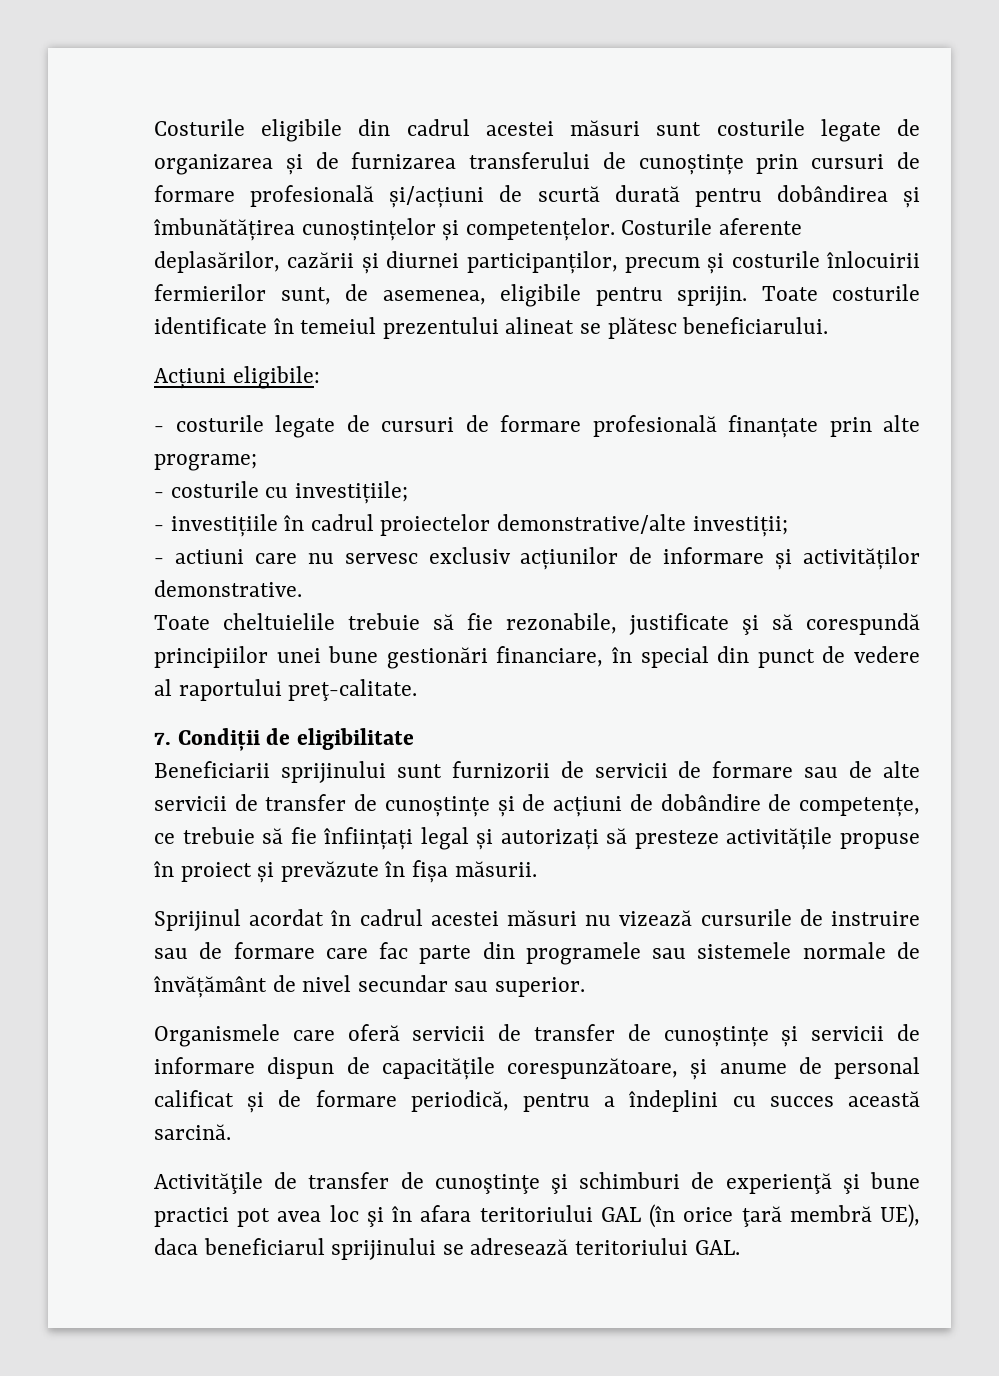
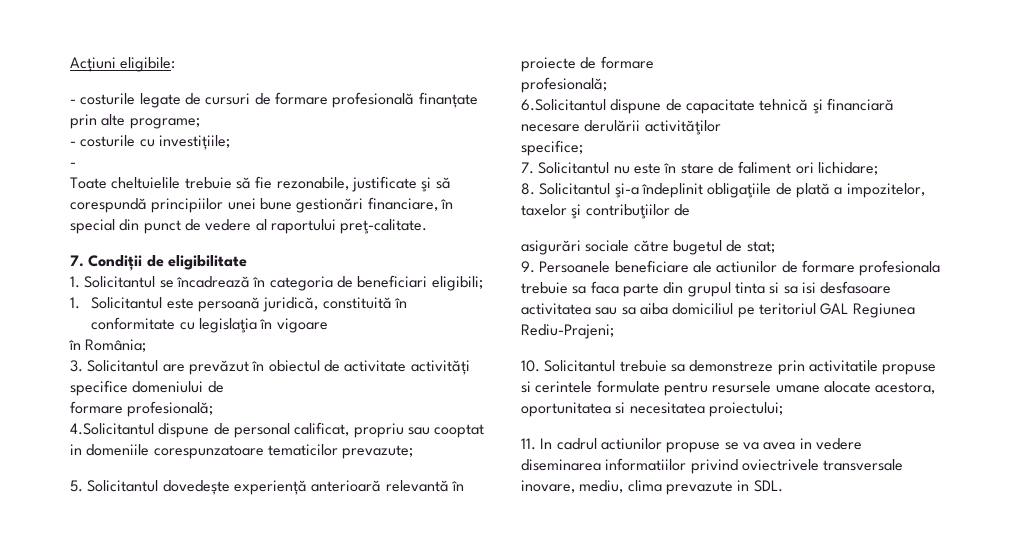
- Costurile eligibile din cadrul acestei măsuri sunt costurile legate de organizarea și de furnizarea transferului de cunoștințe prin cursuri de formare profesională și/acțiuni de scurtă durată pentru dobândirea și îmbunătățirea cunoștințelor și competențelor. Costurile aferente deplasărilor, cazării și diurnei participanților, precum și costurile înlocuirii fermierilor sunt, de asemenea, eligibile pentru sprijin. Toate costurile identificate în temeiul prezentului alineat se plătesc beneficiarului.
  - costurile cu investițiile;
- - investițiile în cadrul proiectelor demonstrative/alte investiții;
- - actiuni care nu servesc exclusiv acțiunilor de informare și activităților demonstrative.
+ -
- Beneficiarii sprijinului sunt furnizorii de servicii de formare sau de alte servicii de transfer de cunoștințe și de acțiuni de dobândire de competențe, ce trebuie să fie înființați legal și autorizați să presteze activitățile propuse în proiect și prevăzute în fișa măsurii.
- Sprijinul acordat în cadrul acestei măsuri nu vizează cursurile de instruire sau de formare care fac parte din programele sau sistemele normale de învățământ de nivel secundar sau superior.
- Organismele care oferă servicii de transfer de cunoștințe și servicii de informare dispun de capacitățile corespunzătoare, și anume de personal calificat și de formare periodică, pentru a îndeplini cu succes această sarcină.
- Activităţile de transfer de cunoştinţe şi schimburi de experienţă şi bune practici pot avea loc şi în afara teritoriului GAL (în orice ţară membră UE), daca beneficiarul sprijinului se adresează teritoriului GAL.
+ 1. Solicitantul se încadrează în categoria de beneficiari eligibili;
+ 1. Solicitantul este persoană juridică, constituită în conformitate cu legislaţia în vigoare
+ în România;
+ 3. Solicitantul are prevăzut în obiectul de activitate activități specifice domeniului de
+ formare profesională;
+ 4.Solicitantul dispune de personal calificat, propriu sau cooptat in domeniile corespunzatoare tematicilor prevazute;
+ 5. Solicitantul dovedește experiență anterioară relevantă în proiecte de formare
+ profesională;
+ 6.Solicitantul dispune de capacitate tehnică şi financiară necesare derulării activităţilor
+ specifice;
+ 7. Solicitantul nu este în stare de faliment ori lichidare;
+ 8. Solicitantul şi-a îndeplinit obligaţiile de plată a impozitelor, taxelor şi contribuţiilor de
+ asigurări sociale către bugetul de stat;
+ 9. Persoanele beneficiare ale actiunilor de formare profesionala trebuie sa faca parte din grupul tinta si sa isi desfasoare activitatea sau sa aiba domiciliul pe teritoriul GAL Regiunea Rediu-Prajeni;
+ 10. Solicitantul trebuie sa demonstreze prin activitatile propuse si cerintele formulate pentru resursele umane alocate acestora, oportunitatea si necesitatea proiectului;
+ 11. In cadrul actiunilor propuse se va avea in vedere diseminarea informatiilor privind oviectrivele transversale inovare, mediu, clima prevazute in SDL.

